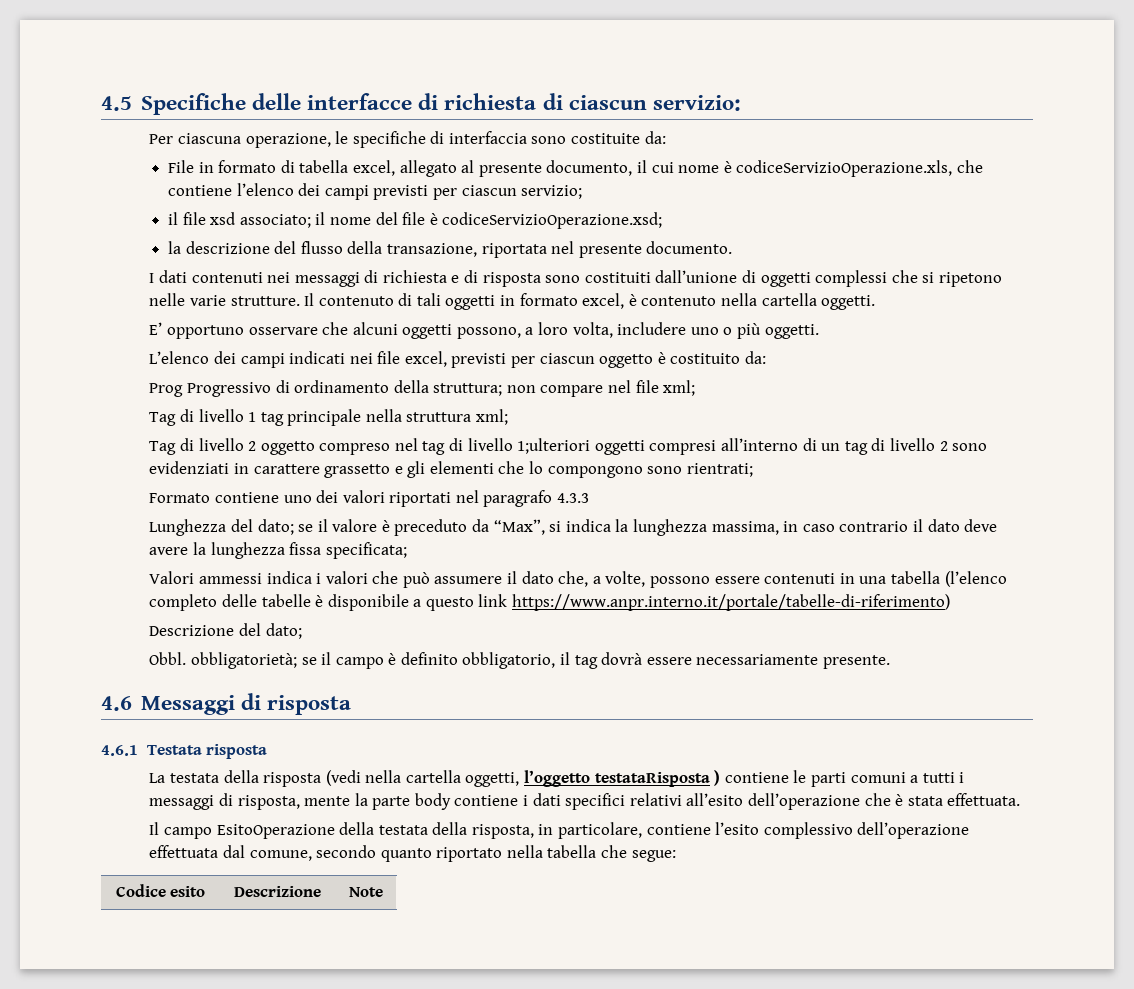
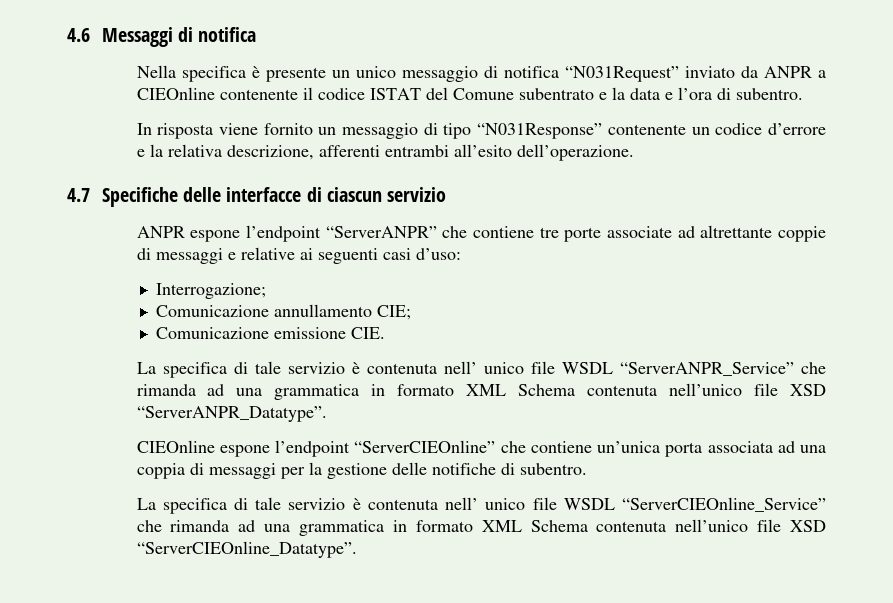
- 4.5 Specifiche delle interfacce di richiesta di ciascun servizio:
- Per ciascuna operazione, le specifiche di interfaccia sono costituite da:
- File in formato di tabella excel, allegato al presente documento, il cui nome è codiceServizioOperazione.xls, che contiene l’elenco dei campi previsti per ciascun servizio;
- il file xsd associato; il nome del file è codiceServizioOperazione.xsd;
- la descrizione del flusso della transazione, riportata nel presente documento.
- I dati contenuti nei messaggi di richiesta e di risposta sono costituiti dall’unione di oggetti complessi che si ripetono nelle varie strutture. Il contenuto di tali oggetti in formato excel, è contenuto nella cartella oggetti.
- E’ opportuno osservare che alcuni oggetti possono, a loro volta, includere uno o più oggetti.
- L’elenco dei campi indicati nei file excel, previsti per ciascun oggetto è costituito da:
- Prog Progressivo di ordinamento della struttura; non compare nel file xml;
- Tag di livello 1 tag principale nella struttura xml;
- Tag di livello 2 oggetto compreso nel tag di livello 1;ulteriori oggetti compresi all’interno di un tag di livello 2 sono evidenziati in carattere grassetto e gli elementi che lo compongono sono rientrati;
- Formato contiene uno dei valori riportati nel paragrafo 4.3.3
- Lunghezza del dato; se il valore è preceduto da “Max”, si indica la lunghezza massima, in caso contrario il dato deve avere la lunghezza fissa specificata;
- Valori ammessi indica i valori che può assumere il dato che, a volte, possono essere contenuti in una tabella (l’elenco completo delle tabelle è disponibile a questo link https://www.anpr.interno.it/portale/tabelle-di-riferimento)
- Descrizione del dato;
- Obbl. obbligatorietà; se il campo è definito obbligatorio, il tag dovrà essere necessariamente presente.
- 4.6 Messaggi di risposta
- 4.6.1 Testata risposta
- La testata della risposta (vedi nella cartella oggetti, l’oggetto testataRisposta ) contiene le parti comuni a tutti i messaggi di risposta, mente la parte body contiene i dati specifici relativi all’esito dell’operazione che è stata effettuata.
- Il campo EsitoOperazione della testata della risposta, in particolare, contiene l’esito complessivo dell’operazione effettuata dal comune, secondo quanto riportato nella tabella che segue:
- Codice esito | Descrizione | Note
+ 4.6 Messaggi di notifica
+ Nella specifica è presente un unico messaggio di notifica “N031Request” inviato da ANPR a CIEOnline contenente il codice ISTAT del Comune subentrato e la data e l’ora di subentro.
+ In risposta viene fornito un messaggio di tipo “N031Response” contenente un codice d’errore e la relativa descrizione, afferenti entrambi all’esito dell’operazione.
+ 4.7 Specifiche delle interfacce di ciascun servizio
+ ANPR espone l’endpoint “ServerANPR” che contiene tre porte associate ad altrettante coppie di messaggi e relative ai seguenti casi d’uso:
+ Interrogazione;
+ Comunicazione annullamento CIE;
+ Comunicazione emissione CIE.
+ La specifica di tale servizio è contenuta nell’ unico file WSDL “ServerANPR_Service” che rimanda ad una grammatica in formato XML Schema contenuta nell’unico file XSD “ServerANPR_Datatype”.
+ CIEOnline espone l’endpoint “ServerCIEOnline” che contiene un’unica porta associata ad una coppia di messaggi per la gestione delle notifiche di subentro.
+ La specifica di tale servizio è contenuta nell’ unico file WSDL “ServerCIEOnline_Service” che rimanda ad una grammatica in formato XML Schema contenuta nell’unico file XSD “ServerCIEOnline_Datatype”.

